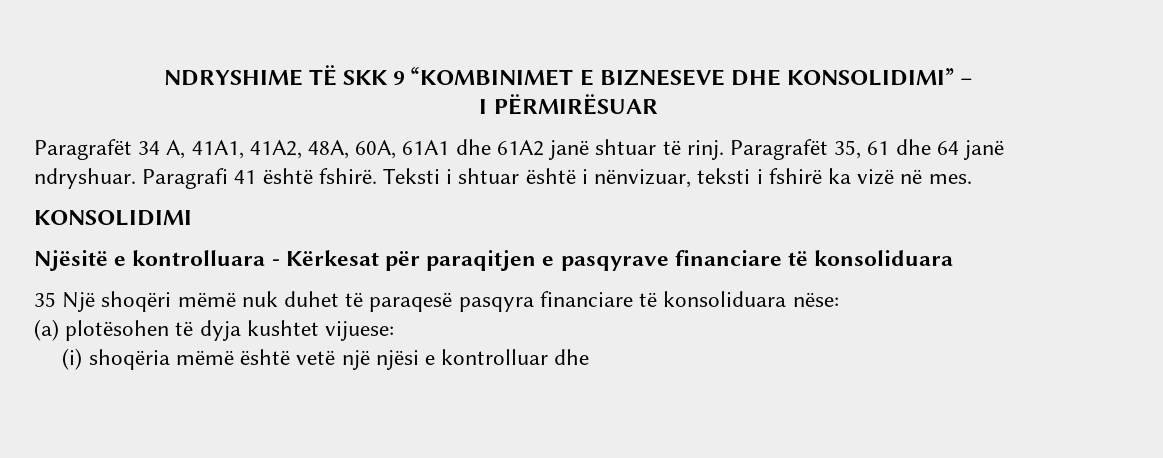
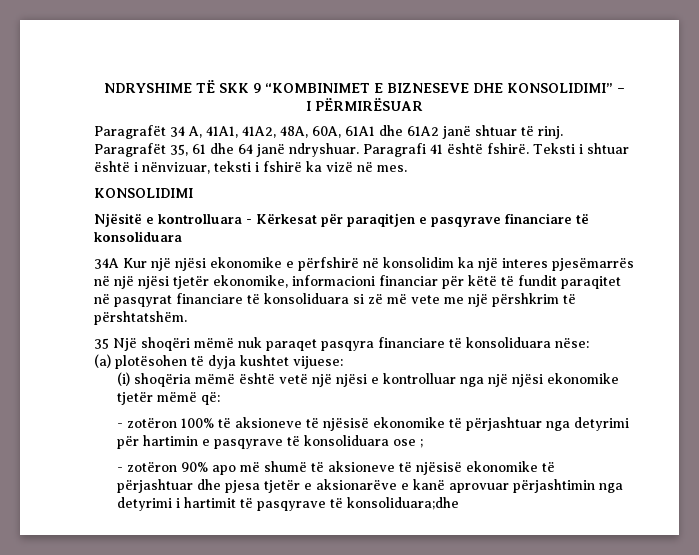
+ 34A Kur një njësi ekonomike e përfshirë në konsolidim ka një interes pjesëmarrës në një njësi tjetër ekonomike, informacioni financiar për këtë të fundit paraqitet në pasqyrat financiare të konsoliduara si zë më vete me një përshkrim të përshtatshëm.
- 35 Një shoqëri mëmë nuk duhet të paraqesë pasqyra financiare të konsoliduara nëse:
+ 35 Një shoqëri mëmë nuk paraqet pasqyra financiare të konsoliduara nëse:
- (i) shoqëria mëmë është vetë një njësi e kontrolluar dhe
+ (i) shoqëria mëmë është vetë një njësi e kontrolluar nga një njësi ekonomike tjetër mëmë që:
+ - zotëron 100% të aksioneve të njësisë ekonomike të përjashtuar nga detyrimi për hartimin e pasqyrave të konsoliduara ose ;
+ - zotëron 90% apo më shumë të aksioneve të njësisë ekonomike të përjashtuar dhe pjesa tjetër e aksionarëve e kanë aprovuar përjashtimin nga detyrimi i hartimit të pasqyrave të konsoliduara;dhe

